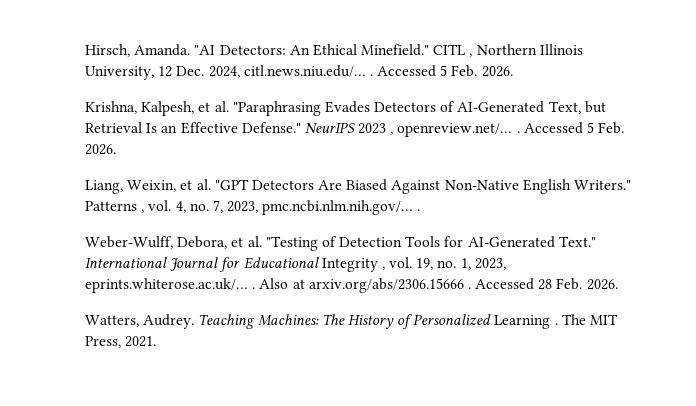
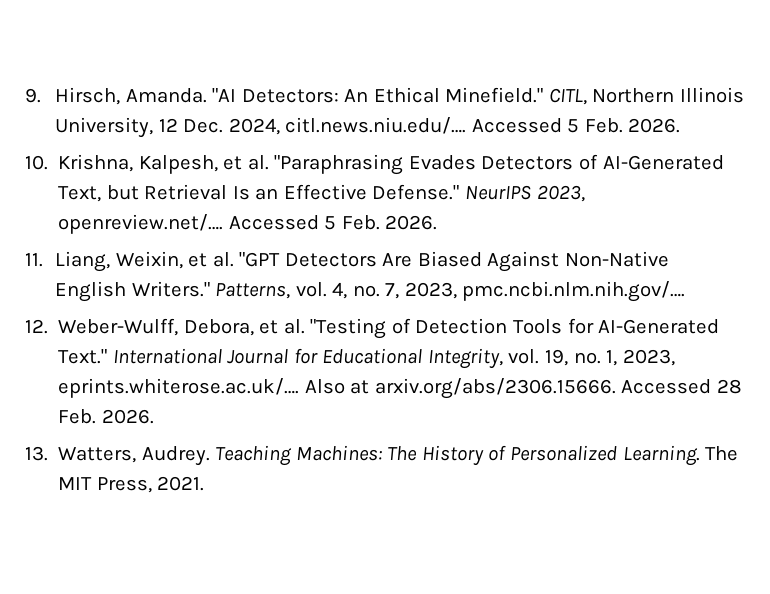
- Hirsch, Amanda.
+ 9. Hirsch, Amanda.
- CITL , Northern Illinois University, 12 Dec. 2024, citl.news.niu.edu/… . Accessed 5 Feb. 2026.
- Krishna, Kalpesh, et al. "Paraphrasing Evades Detectors of AI-Generated Text, but Retrieval Is an Effective Defense."
+ CITL, Northern Illinois University, 12 Dec. 2024, citl.news.niu.edu/…. Accessed 5 Feb. 2026.
+ 10. Krishna, Kalpesh, et al. "Paraphrasing Evades Detectors of AI-Generated Text, but Retrieval Is an Effective Defense."
- NeurIPS 2023 , openreview.net/… . Accessed 5 Feb. 2026.
- Liang, Weixin, et al. "GPT Detectors Are Biased Against Non-Native English Writers."
+ NeurIPS 2023, openreview.net/…. Accessed 5 Feb. 2026.
+ 11. Liang, Weixin, et al. "GPT Detectors Are Biased Against Non-Native English Writers."
- Patterns , vol. 4, no. 7, 2023, pmc.ncbi.nlm.nih.gov/… .
- Weber-Wulff, Debora, et al. "Testing of Detection Tools for AI-Generated Text."
+ Patterns, vol. 4, no. 7, 2023, pmc.ncbi.nlm.nih.gov/….
+ 12. Weber-Wulff, Debora, et al. "Testing of Detection Tools for AI-Generated Text."
- International Journal for Educational Integrity , vol. 19, no. 1, 2023, eprints.whiterose.ac.uk/… . Also at arxiv.org/abs/2306.15666 . Accessed 28 Feb. 2026.
+ International Journal for Educational Integrity, vol. 19, no. 1, 2023, eprints.whiterose.ac.uk/…. Also at arxiv.org/abs/2306.15666. Accessed 28 Feb. 2026.
- Watters, Audrey.
+ 13. Watters, Audrey.
- Teaching Machines: The History of Personalized Learning .
+ Teaching Machines: The History of Personalized Learning.

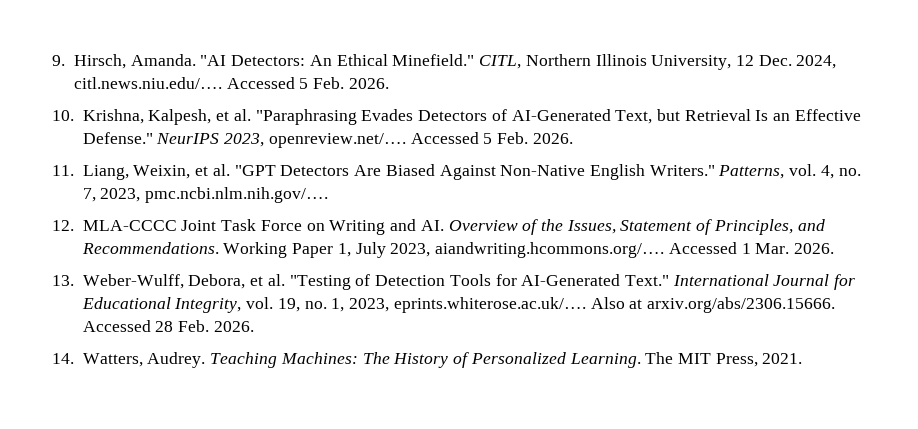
- 12. Weber-Wulff, Debora, et al. "Testing of Detection Tools for AI-Generated Text."
+ 12. MLA-CCCC Joint Task Force on Writing and AI. Overview of the Issues, Statement of Principles, and Recommendations. Working Paper 1, July 2023, aiandwriting.hcommons.org/…. Accessed 1 Mar. 2026.
+ 13. Weber-Wulff, Debora, et al. "Testing of Detection Tools for AI-Generated Text."
- 13. Watters, Audrey.
+ 14. Watters, Audrey.

